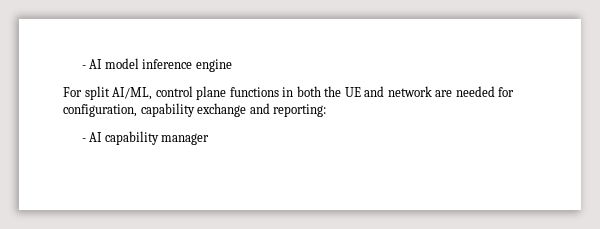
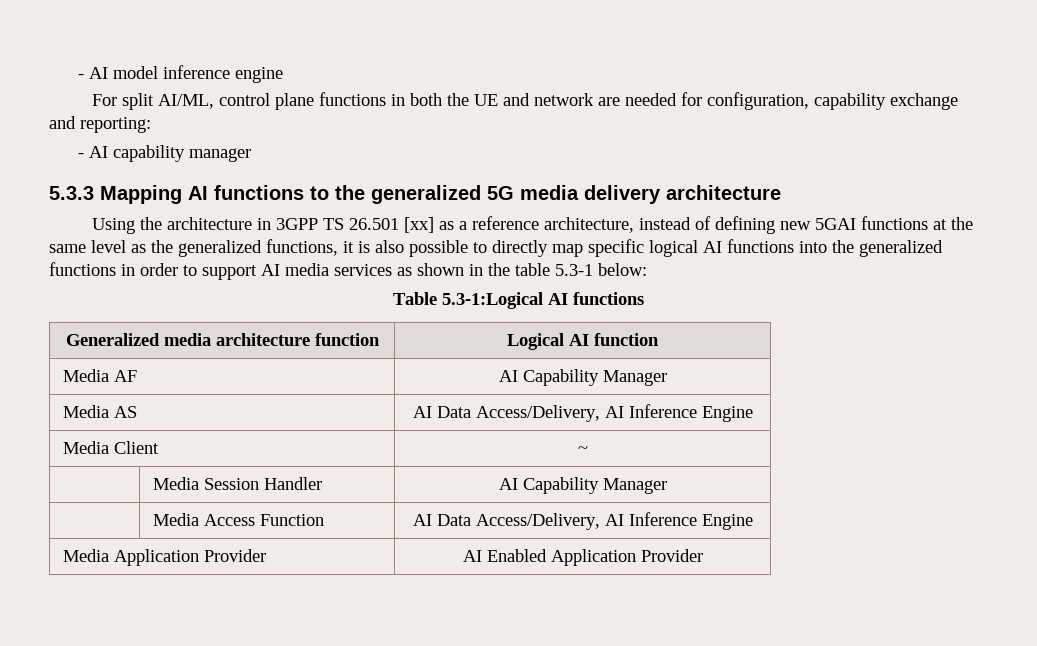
+ 5.3.3 Mapping AI functions to the generalized 5G media delivery architecture
+ Using the architecture in 3GPP TS 26.501 [xx] as a reference architecture, instead of defining new 5GAI functions at the same level as the generalized functions, it is also possible to directly map specific logical AI functions into the generalized functions in order to support AI media services as shown in the table 5.3-1 below:
+ Table 5.3-1:Logical AI functions
+ Generalized media architecture function | Logical AI function
+ Media AF | AI Capability Manager
+ Media AS | AI Data Access/Delivery, AI Inference Engine
+ Media Client | ~
+ | Media Session Handler | AI Capability Manager
+ | Media Access Function | AI Data Access/Delivery, AI Inference Engine
+ Media Application Provider | AI Enabled Application Provider

